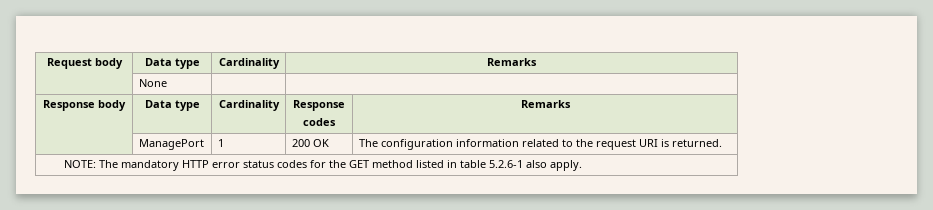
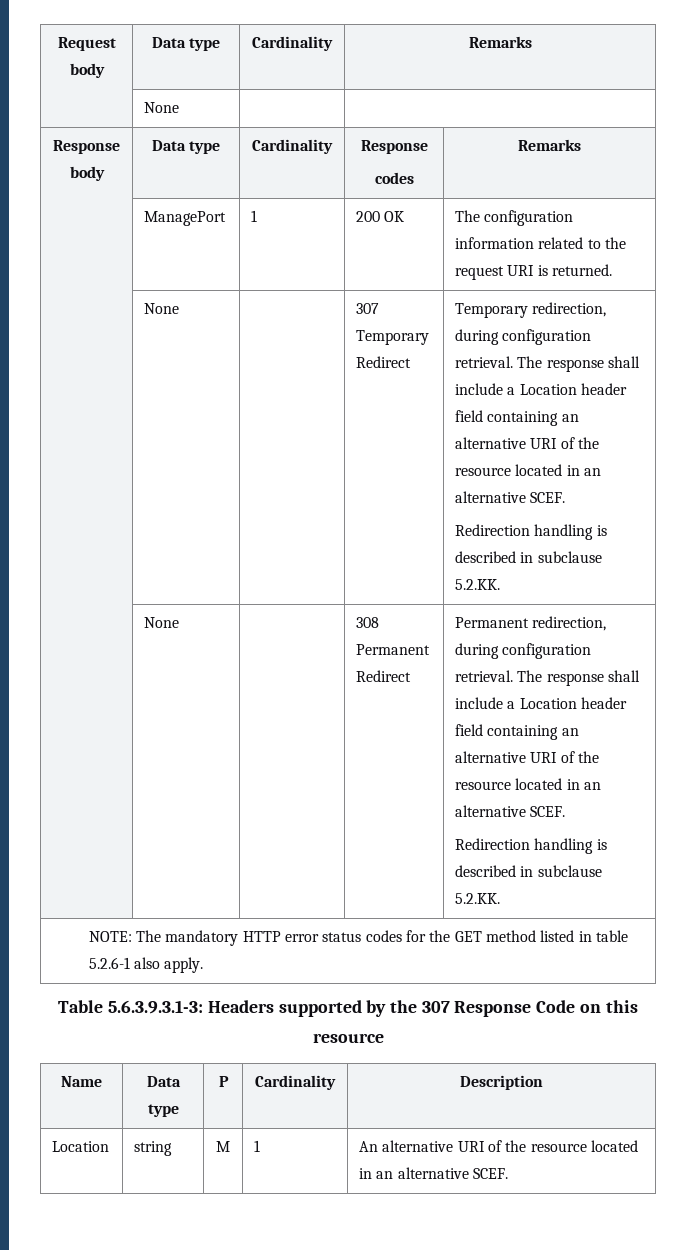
+ | None | | 307 Temporary Redirect | Temporary redirection, during configuration retrieval. The response shall include a Location header field containing an alternative URI of the resource located in an alternative SCEF.
+ Redirection handling is described in subclause 5.2.KK.
+ | None | | 308 Permanent Redirect | Permanent redirection, during configuration retrieval. The response shall include a Location header field containing an alternative URI of the resource located in an alternative SCEF.
+ Redirection handling is described in subclause 5.2.KK.
+ Table 5.6.3.9.3.1-3: Headers supported by the 307 Response Code on this resource
+ Name | Data type | P | Cardinality | Description
+ Location | string | M | 1 | An alternative URI of the resource located in an alternative SCEF.

